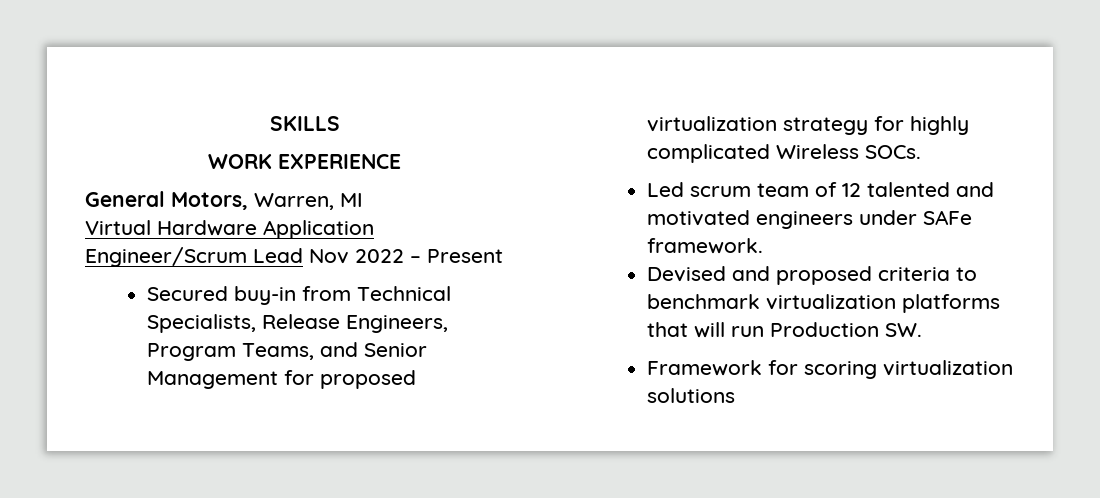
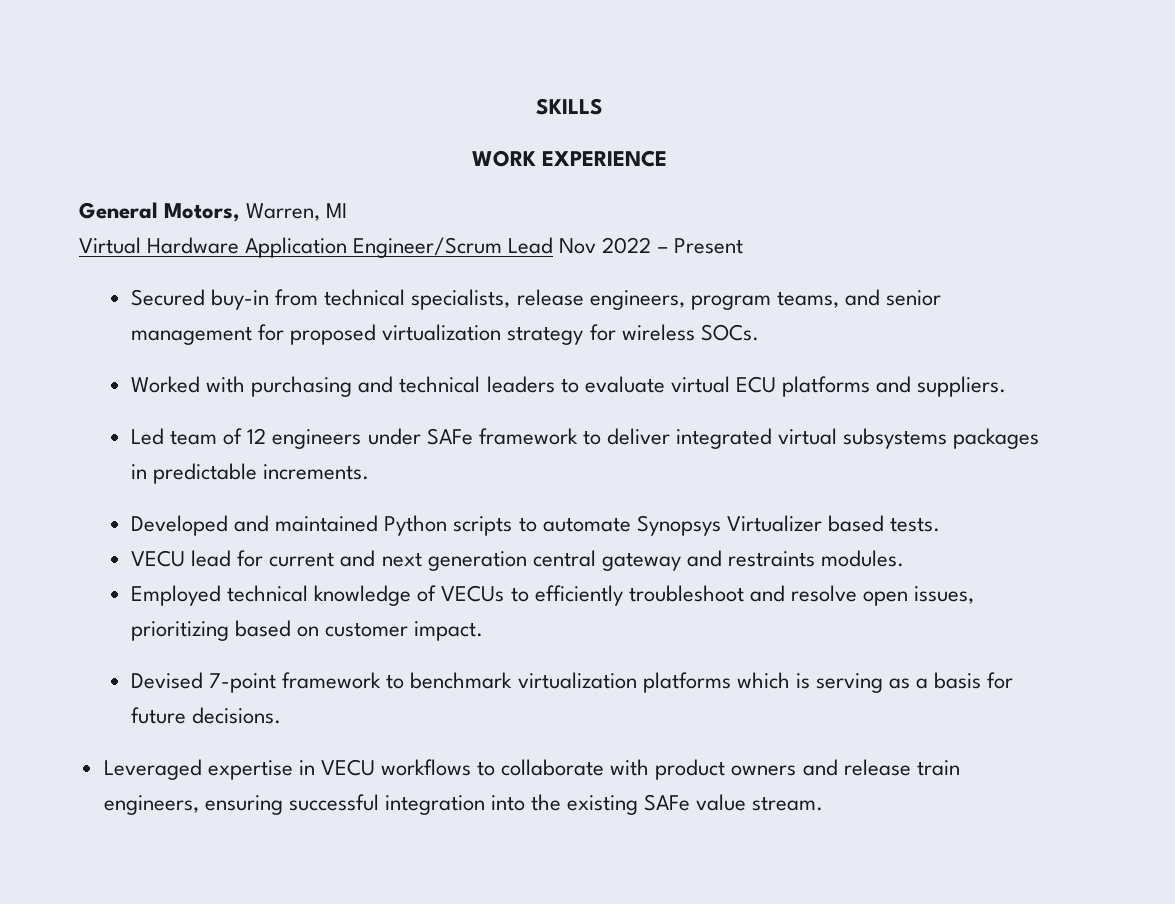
- Secured buy-in from Technical Specialists, Release Engineers, Program Teams, and Senior Management for proposed virtualization strategy for highly complicated Wireless SOCs.
+ Secured buy-in from technical specialists, release engineers, program teams, and senior management for proposed virtualization strategy for wireless SOCs.
+ Worked with purchasing and technical leaders to evaluate virtual ECU platforms and suppliers.
- Led scrum team of 12 talented and motivated engineers under SAFe framework.
- Devised and proposed criteria to benchmark virtualization platforms that will run Production SW.
- Framework for scoring virtualization solutions
+ Led team of 12 engineers under SAFe framework to deliver integrated virtual subsystems packages in predictable increments.
+ Developed and maintained Python scripts to automate Synopsys Virtualizer based tests.
+ VECU lead for current and next generation central gateway and restraints modules.
+ Employed technical knowledge of VECUs to efficiently troubleshoot and resolve open issues, prioritizing based on customer impact.
+ Devised 7-point framework to benchmark virtualization platforms which is serving as a basis for future decisions.
+ Leveraged expertise in VECU workflows to collaborate with product owners and release train engineers, ensuring successful integration into the existing SAFe value stream.

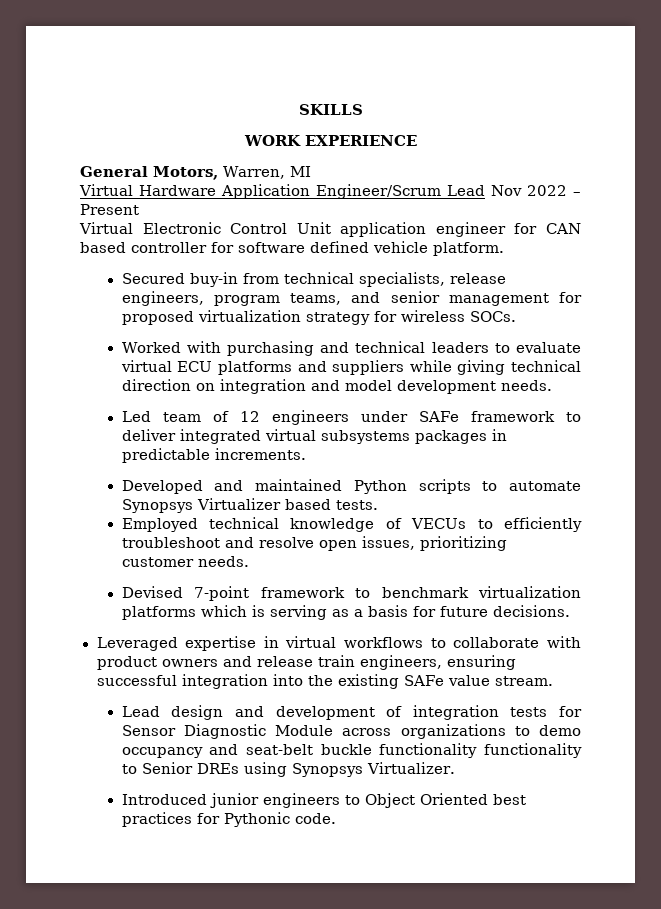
+ Virtual Electronic Control Unit application engineer for CAN based controller for software defined vehicle platform.
- Worked with purchasing and technical leaders to evaluate virtual ECU platforms and suppliers.
+ Worked with purchasing and technical leaders to evaluate virtual ECU platforms and suppliers while giving technical direction on integration and model development needs.
- VECU lead for current and next generation central gateway and restraints modules.
- Employed technical knowledge of VECUs to efficiently troubleshoot and resolve open issues, prioritizing based on customer impact.
+ Employed technical knowledge of VECUs to efficiently troubleshoot and resolve open issues, prioritizing customer needs.
- Leveraged expertise in VECU workflows to collaborate with product owners and release train engineers, ensuring successful integration into the existing SAFe value stream.
+ Leveraged expertise in virtual workflows to collaborate with product owners and release train engineers, ensuring successful integration into the existing SAFe value stream.
+ Lead design and development of integration tests for Sensor Diagnostic Module across organizations to demo occupancy and seat-belt buckle functionality functionality to Senior DREs using Synopsys Virtualizer.
+ Introduced junior engineers to Object Oriented best practices for Pythonic code.

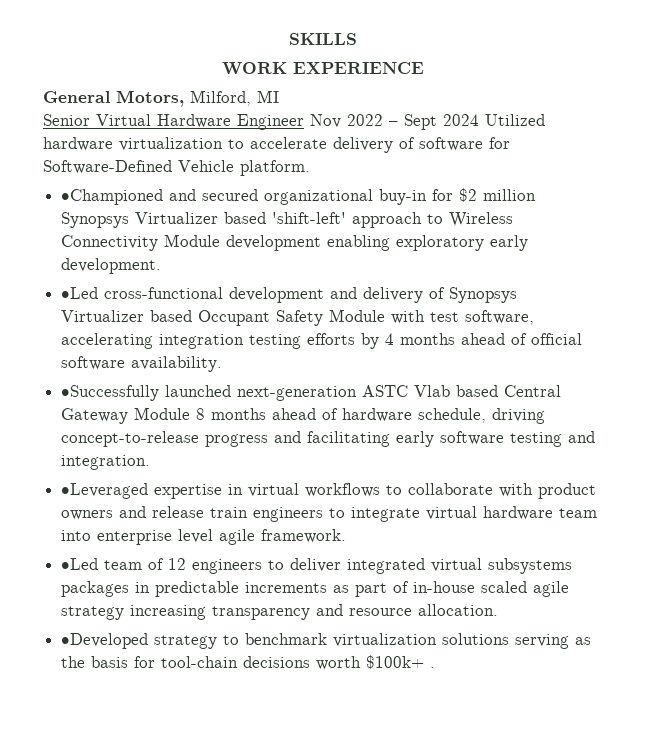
- General Motors, Warren, MI
+ General Motors, Milford, MI
- Virtual Hardware Application Engineer/Scrum Lead Nov 2022 – Present
- Virtual Electronic Control Unit application engineer for CAN based controller for software defined vehicle platform.
- Secured buy-in from technical specialists, release engineers, program teams, and senior management for proposed virtualization strategy for wireless SOCs.
- Worked with purchasing and technical leaders to evaluate virtual ECU platforms and suppliers while giving technical direction on integration and model development needs.
- Led team of 12 engineers under SAFe framework to deliver integrated virtual subsystems packages in predictable increments.
- Developed and maintained Python scripts to automate Synopsys Virtualizer based tests.
- Employed technical knowledge of VECUs to efficiently troubleshoot and resolve open issues, prioritizing customer needs.
- Devised 7-point framework to benchmark virtualization platforms which is serving as a basis for future decisions.
- Leveraged expertise in virtual workflows to collaborate with product owners and release train engineers, ensuring successful integration into the existing SAFe value stream.
- Lead design and development of integration tests for Sensor Diagnostic Module across organizations to demo occupancy and seat-belt buckle functionality functionality to Senior DREs using Synopsys Virtualizer.
- Introduced junior engineers to Object Oriented best practices for Pythonic code.
+ Senior Virtual Hardware Engineer Nov 2022 – Sept 2024 Utilized hardware virtualization to accelerate delivery of software for Software-Defined Vehicle platform.
+ •Championed and secured organizational buy-in for $2 million Synopsys Virtualizer based 'shift-left' approach to Wireless Connectivity Module development enabling exploratory early development.
+ •Led cross-functional development and delivery of Synopsys Virtualizer based Occupant Safety Module with test software, accelerating integration testing efforts by 4 months ahead of official software availability.
+ •Successfully launched next-generation ASTC Vlab based Central Gateway Module 8 months ahead of hardware schedule, driving concept-to-release progress and facilitating early software testing and integration.
+ •Leveraged expertise in virtual workflows to collaborate with product owners and release train engineers to integrate virtual hardware team into enterprise level agile framework.
+ •Led team of 12 engineers to deliver integrated virtual subsystems packages in predictable increments as part of in-house scaled agile strategy increasing transparency and resource allocation.
+ •Developed strategy to benchmark virtualization solutions serving as the basis for tool-chain decisions worth $100k+ .

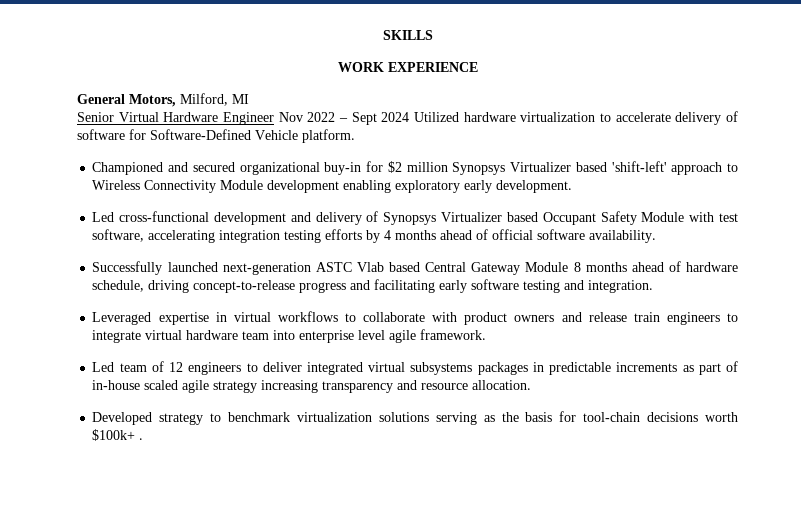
- •Championed and secured organizational buy-in for $2 million Synopsys Virtualizer based 'shift-left' approach to Wireless Connectivity Module development enabling exploratory early development.
+ Championed and secured organizational buy-in for $2 million Synopsys Virtualizer based 'shift-left' approach to Wireless Connectivity Module development enabling exploratory early development.
- •Led cross-functional development and delivery of Synopsys Virtualizer based Occupant Safety Module with test software, accelerating integration testing efforts by 4 months ahead of official software availability.
+ Led cross-functional development and delivery of Synopsys Virtualizer based Occupant Safety Module with test software, accelerating integration testing efforts by 4 months ahead of official software availability.
- •Successfully launched next-generation ASTC Vlab based Central Gateway Module 8 months ahead of hardware schedule, driving concept-to-release progress and facilitating early software testing and integration.
+ Successfully launched next-generation ASTC Vlab based Central Gateway Module 8 months ahead of hardware schedule, driving concept-to-release progress and facilitating early software testing and integration.
- •Leveraged expertise in virtual workflows to collaborate with product owners and release train engineers to integrate virtual hardware team into enterprise level agile framework.
+ Leveraged expertise in virtual workflows to collaborate with product owners and release train engineers to integrate virtual hardware team into enterprise level agile framework.
- •Led team of 12 engineers to deliver integrated virtual subsystems packages in predictable increments as part of in-house scaled agile strategy increasing transparency and resource allocation.
+ Led team of 12 engineers to deliver integrated virtual subsystems packages in predictable increments as part of in-house scaled agile strategy increasing transparency and resource allocation.
- •Developed strategy to benchmark virtualization solutions serving as the basis for tool-chain decisions worth $100k+ .
+ Developed strategy to benchmark virtualization solutions serving as the basis for tool-chain decisions worth $100k+ .

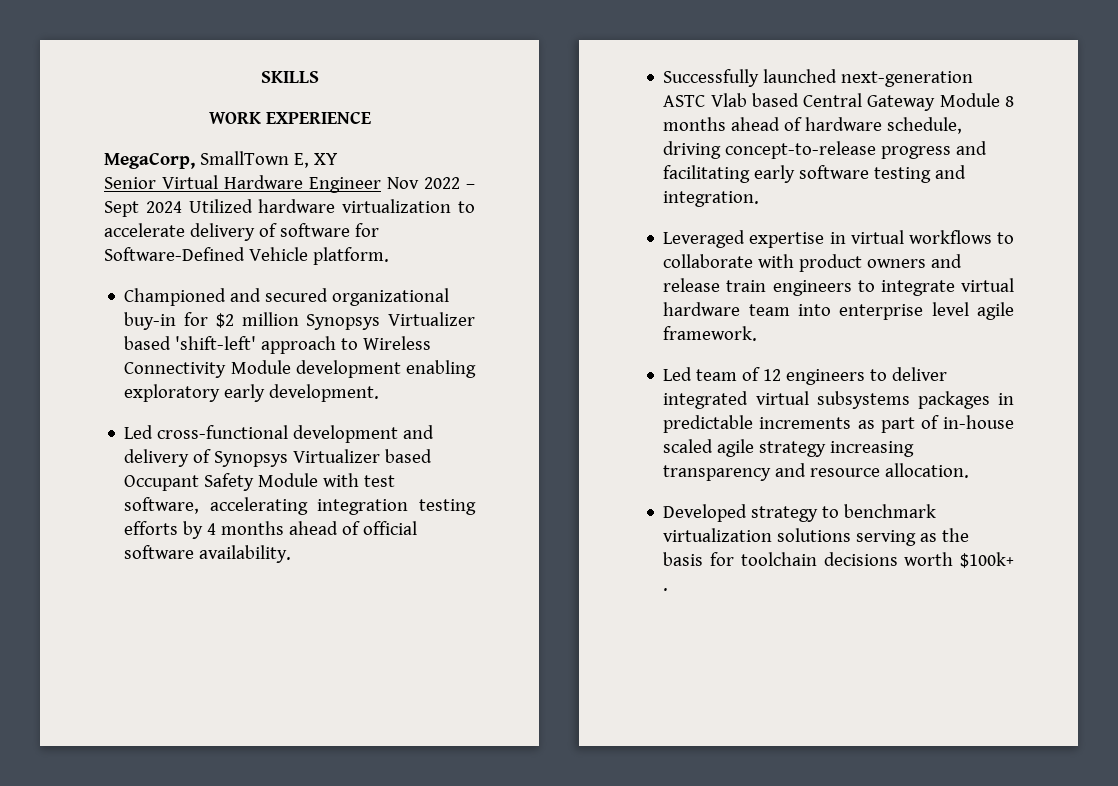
- General Motors, Milford, MI
+ MegaCorp, SmallTown E, XY
- Developed strategy to benchmark virtualization solutions serving as the basis for tool-chain decisions worth $100k+ .
+ Developed strategy to benchmark virtualization solutions serving as the basis for toolchain decisions worth $100k+ .

